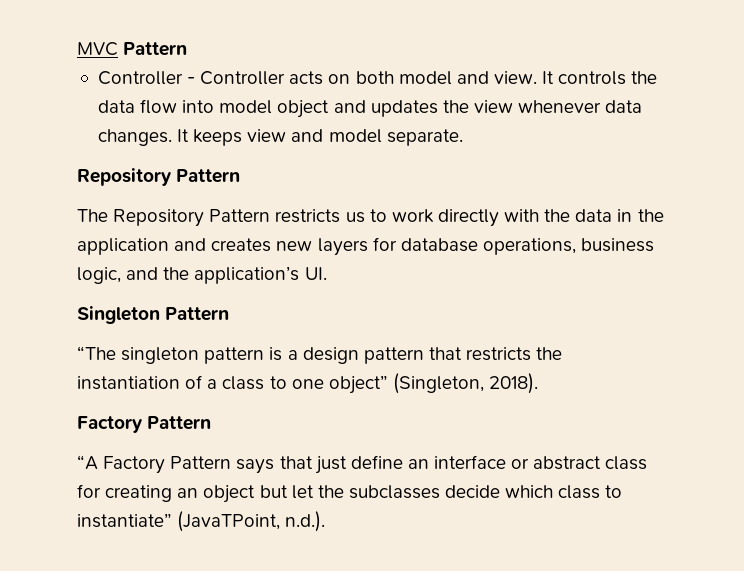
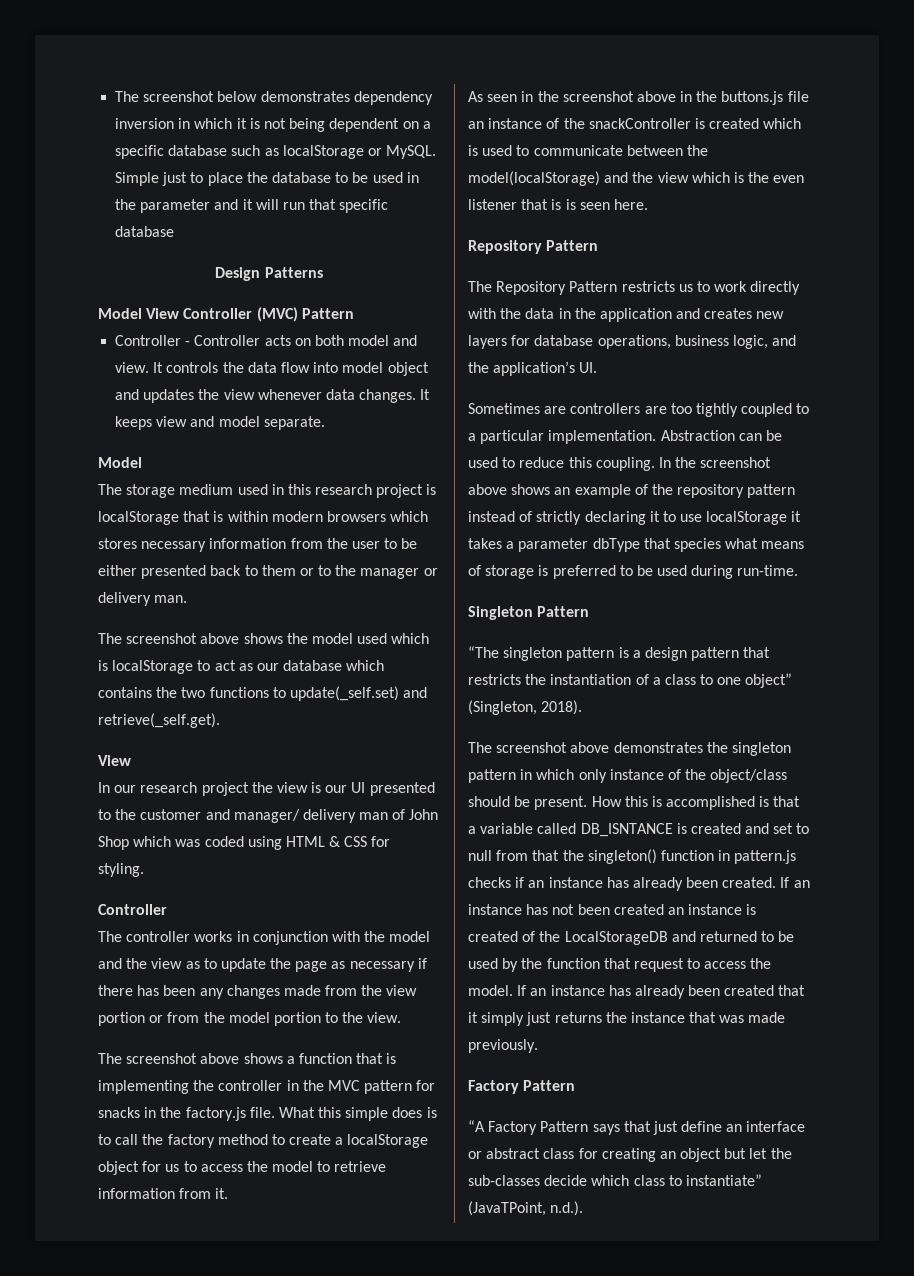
- MVC Pattern
+ The screenshot below demonstrates dependency inversion in which it is not being dependent on a specific database such as localStorage or MySQL. Simple just to place the database to be used in the parameter and it will run that specific database
+ Design Patterns
+ Model View Controller (MVC) Pattern
  It keeps view and model separate.
+ Model
+ The storage medium used in this research project is localStorage that is within modern browsers which stores necessary information from the user to be either presented back to them or to the manager or delivery man.
+ The screenshot above shows the model used which is localStorage to act as our database which contains the two functions to update(_self.set) and retrieve(_self.get).
+ View
+ In our research project the view is our UI presented to the customer and manager/ delivery man of John Shop which was coded using HTML & CSS for styling.
+ Controller
+ The controller works in conjunction with the model and the view as to update the page as necessary if there has been any changes made from the view portion or from the model portion to the view.
+ The screenshot above shows a function that is implementing the controller in the MVC pattern for snacks in the factory.js file. What this simple does is to call the factory method to create a localStorage object for us to access the model to retrieve information from it.
+ As seen in the screenshot above in the buttons.js file an instance of the snackController is created which is used to communicate between the model(localStorage) and the view which is the even listener that is is seen here.
+ Sometimes are controllers are too tightly coupled to a particular implementation. Abstraction can be used to reduce this coupling. In the screenshot above shows an example of the repository pattern instead of strictly declaring it to use localStorage it takes a parameter dbType that species what means of storage is preferred to be used during run-time.
+ The screenshot above demonstrates the singleton pattern in which only instance of the object/class should be present. How this is accomplished is that a variable called DB_ISNTANCE is created and set to null from that the singleton() function in pattern.js checks if an instance has already been created. If an instance has not been created an instance is created of the LocalStorageDB and returned to be used by the function that request to access the model. If an instance has already been created that it simply just returns the instance that was made previously.
- “A Factory Pattern says that just define an interface or abstract class for creating an object but let the subclasses decide which class to instantiate” (JavaTPoint, n.d.).
+ “A Factory Pattern says that just define an interface or abstract class for creating an object but let the sub-classes decide which class to instantiate” (JavaTPoint, n.d.).

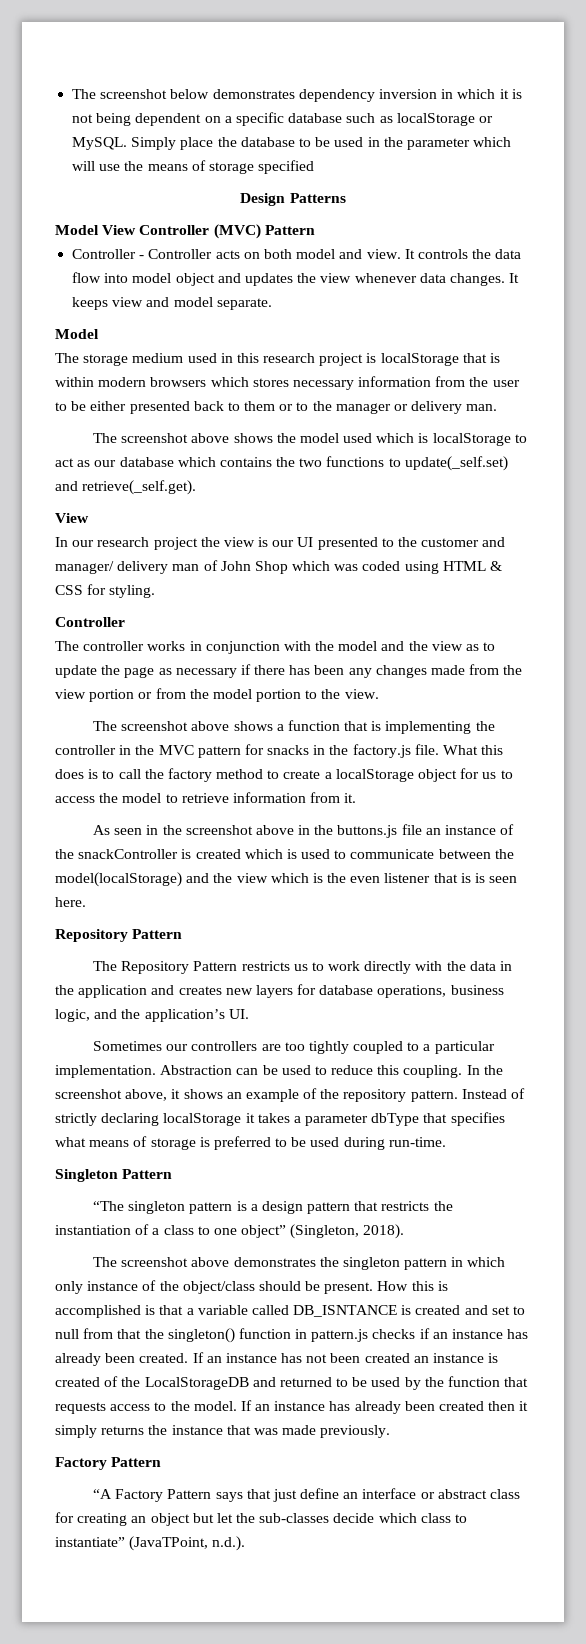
- Simple just to place the database to be used in the parameter and it will run that specific database
+ Simply place the database to be used in the parameter which will use the means of storage specified
- What this simple does is to call the factory method to create a localStorage object for us to access the model to retrieve information from it.
+ What this does is to call the factory method to create a localStorage object for us to access the model to retrieve information from it.
- Sometimes are controllers are too tightly coupled to a particular implementation.
+ Sometimes our controllers are too tightly coupled to a particular implementation.
- In the screenshot above shows an example of the repository pattern instead of strictly declaring it to use localStorage it takes a parameter dbType that species what means of storage is preferred to be used during run-time.
+ In the screenshot above, it shows an example of the repository pattern. Instead of strictly declaring localStorage it takes a parameter dbType that specifies what means of storage is preferred to be used during run-time.
- If an instance has not been created an instance is created of the LocalStorageDB and returned to be used by the function that request to access the model.
+ If an instance has not been created an instance is created of the LocalStorageDB and returned to be used by the function that requests access to the model.
- If an instance has already been created that it simply just returns the instance that was made previously.
+ If an instance has already been created then it simply returns the instance that was made previously.

